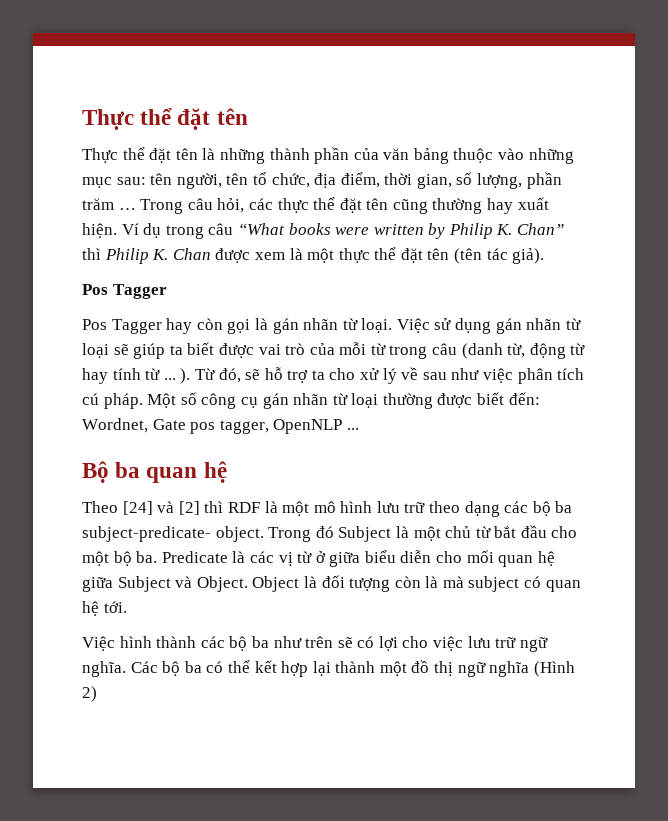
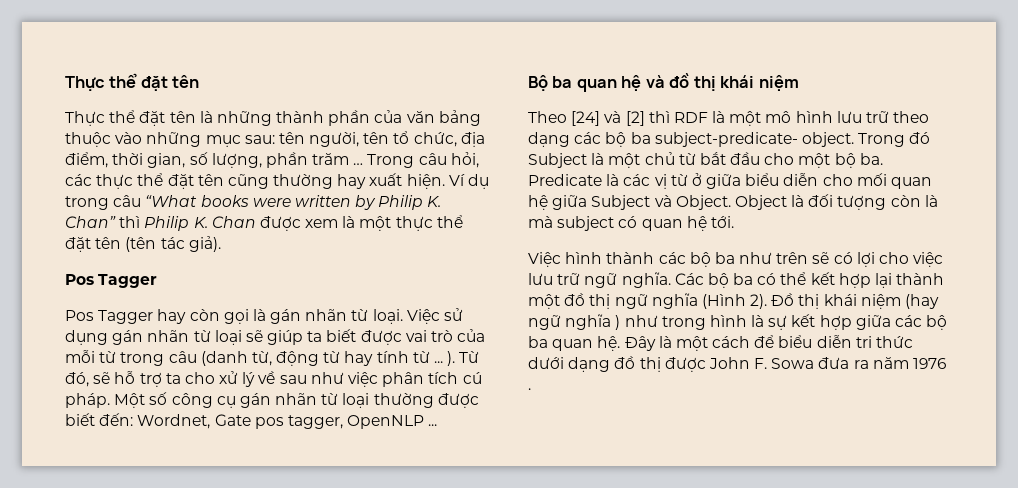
- Bộ ba quan hệ
+ Bộ ba quan hệ và đồ thị khái niệm
- Các bộ ba có thể kết hợp lại thành một đồ thị ngữ nghĩa (Hình 2)
+ Các bộ ba có thể kết hợp lại thành một đồ thị ngữ nghĩa (Hình 2). Đồ thị khái niệm (hay ngữ nghĩa ) như trong hình là sự kết hợp giữa các bộ ba quan hệ. Đây là một cách để biểu diễn tri thức dưới dạng đồ thị được John F. Sowa đưa ra năm 1976 .

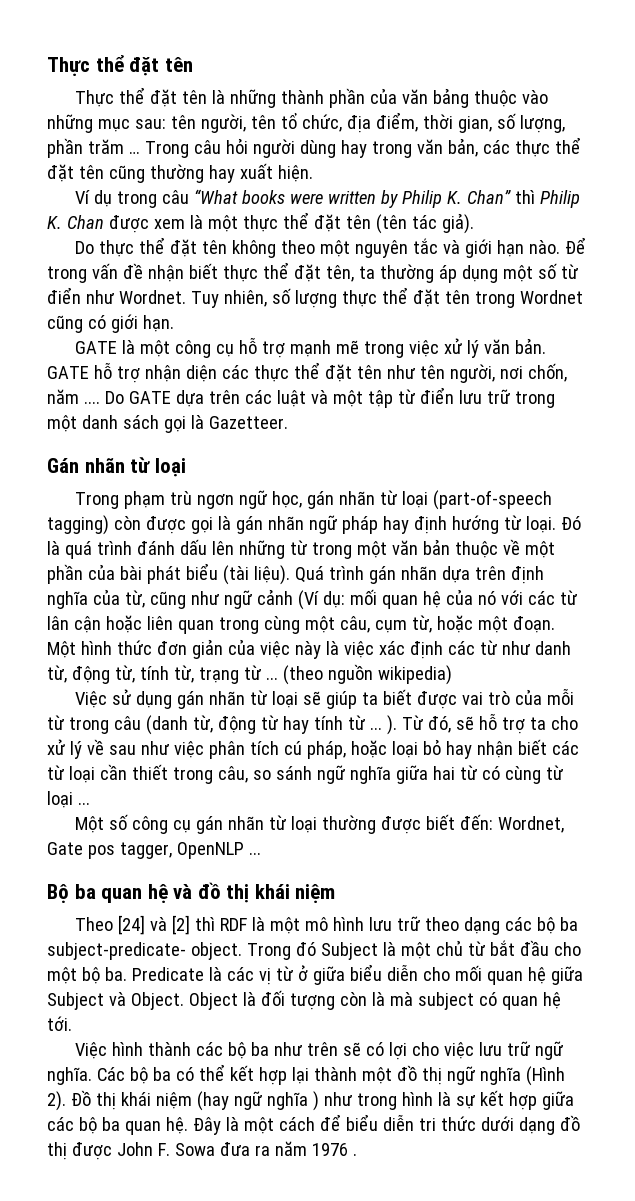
- Trong câu hỏi, các thực thể đặt tên cũng thường hay xuất hiện. Ví dụ trong câu “What books were written by Philip K. Chan” thì Philip K. Chan được xem là một thực thể đặt tên (tên tác giả).
- Pos Tagger
- Pos Tagger hay còn gọi là gán nhãn từ loại. Việc sử dụng gán nhãn từ loại sẽ giúp ta biết được vai trò của mỗi từ trong câu (danh từ, động từ hay tính từ ... ).
+ Trong câu hỏi người dùng hay trong văn bản, các thực thể đặt tên cũng thường hay xuất hiện.
+ Ví dụ trong câu “What books were written by Philip K. Chan” thì Philip K. Chan được xem là một thực thể đặt tên (tên tác giả).
+ Do thực thể đặt tên không theo một nguyên tắc và giới hạn nào. Để trong vấn đề nhận biết thực thể đặt tên, ta thường áp dụng một số từ điển như Wordnet. Tuy nhiên, số lượng thực thể đặt tên trong Wordnet cũng có giới hạn.
+ GATE là một công cụ hỗ trợ mạnh mẽ trong việc xử lý văn bản. GATE hỗ trợ nhận diện các thực thể đặt tên như tên người, nơi chốn, năm .... Do GATE dựa trên các luật và một tập từ điển lưu trữ trong một danh sách gọi là Gazetteer.
+ Gán nhãn từ loại
+ Trong phạm trù ngơn ngữ học, gán nhãn từ loại (part-of-speech tagging) còn được gọi là gán nhãn ngữ pháp hay định hướng từ loại. Đó là quá trình đánh dấu lên những từ trong một văn bản thuộc về một phần của bài phát biểu (tài liệu). Quá trình gán nhãn dựa trên định nghĩa của từ, cũng như ngữ cảnh (Ví dụ: mối quan hệ của nó với các từ lân cận hoặc liên quan trong cùng một câu, cụm từ, hoặc một đoạn. Một hình thức đơn giản của việc này là việc xác định các từ như danh từ, động từ, tính từ, trạng từ ... (theo nguồn wikipedia)
+ Việc sử dụng gán nhãn từ loại sẽ giúp ta biết được vai trò của mỗi từ trong câu (danh từ, động từ hay tính từ ... ).
- Từ đó, sẽ hỗ trợ ta cho xử lý về sau như việc phân tích cú pháp. Một số công cụ gán nhãn từ loại thường được biết đến: Wordnet, Gate pos tagger, OpenNLP ...
+ Từ đó, sẽ hỗ trợ ta cho xử lý về sau như việc phân tích cú pháp, hoặc loại bỏ hay nhận biết các từ loại cần thiết trong câu, so sánh ngữ nghĩa giữa hai từ có cùng từ loại ...
+ Một số công cụ gán nhãn từ loại thường được biết đến: Wordnet, Gate pos tagger, OpenNLP ...

